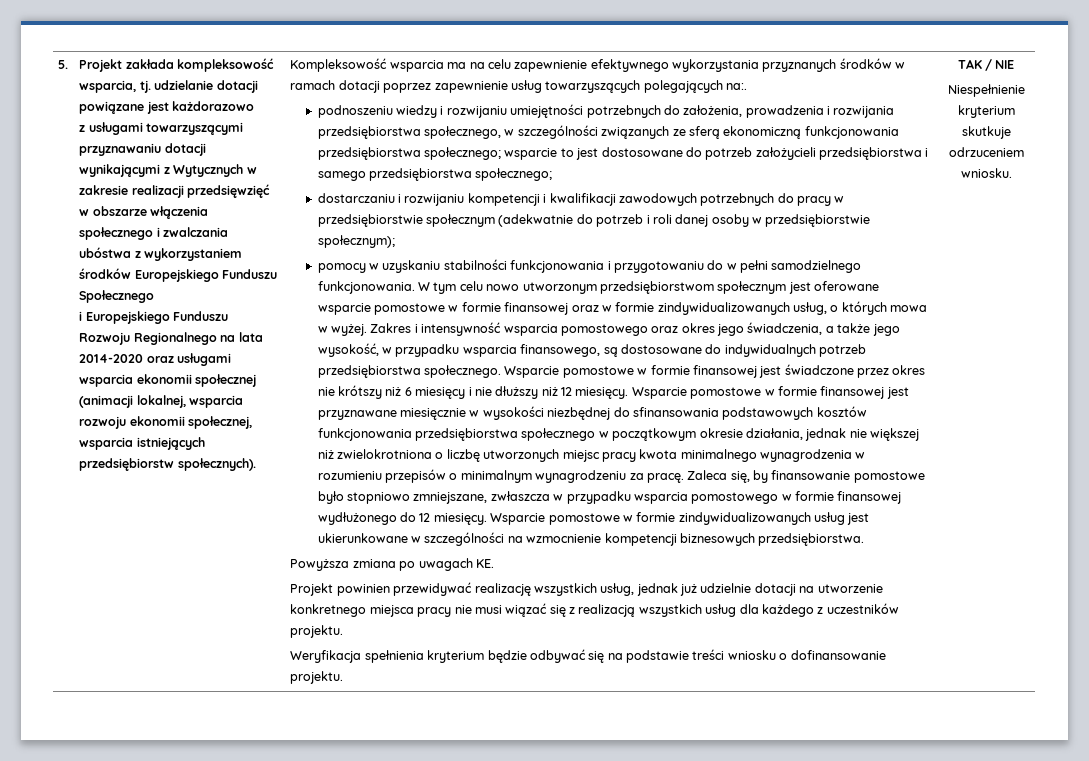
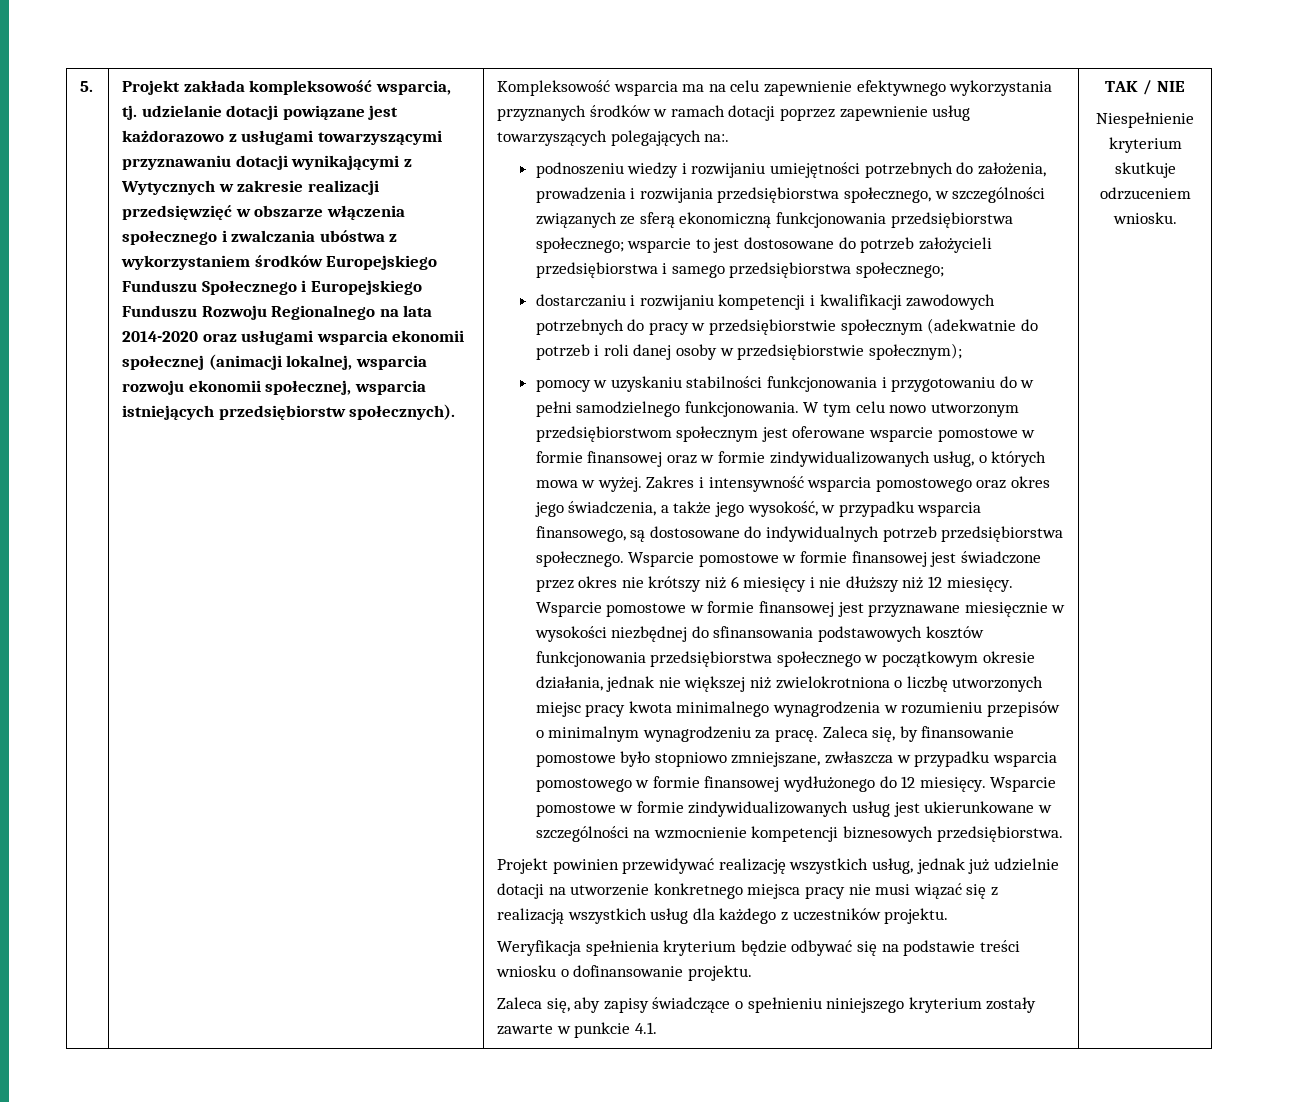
- Projekt zakłada kompleksowość wsparcia, tj. udzielanie dotacji powiązane jest każdorazowo
- z usługami towarzyszącymi przyznawaniu dotacji wynikającymi z Wytycznych w zakresie realizacji przedsięwzięć w obszarze włączenia społecznego i zwalczania ubóstwa z wykorzystaniem środków Europejskiego Funduszu Społecznego
- i Europejskiego Funduszu Rozwoju Regionalnego na lata 2014-2020 oraz usługami wsparcia ekonomii społecznej (animacji lokalnej, wsparcia rozwoju ekonomii społecznej, wsparcia istniejących przedsiębiorstw społecznych).
+ Projekt zakłada kompleksowość wsparcia, tj. udzielanie dotacji powiązane jest każdorazowo z usługami towarzyszącymi przyznawaniu dotacji wynikającymi z Wytycznych w zakresie realizacji przedsięwzięć w obszarze włączenia społecznego i zwalczania ubóstwa z wykorzystaniem środków Europejskiego Funduszu Społecznego i Europejskiego Funduszu Rozwoju Regionalnego na lata 2014-2020 oraz usługami wsparcia ekonomii społecznej (animacji lokalnej, wsparcia rozwoju ekonomii społecznej, wsparcia istniejących przedsiębiorstw społecznych).
- Powyższa zmiana po uwagach KE.
+ Zaleca się, aby zapisy świadczące o spełnieniu niniejszego kryterium zostały zawarte w punkcie 4.1.

